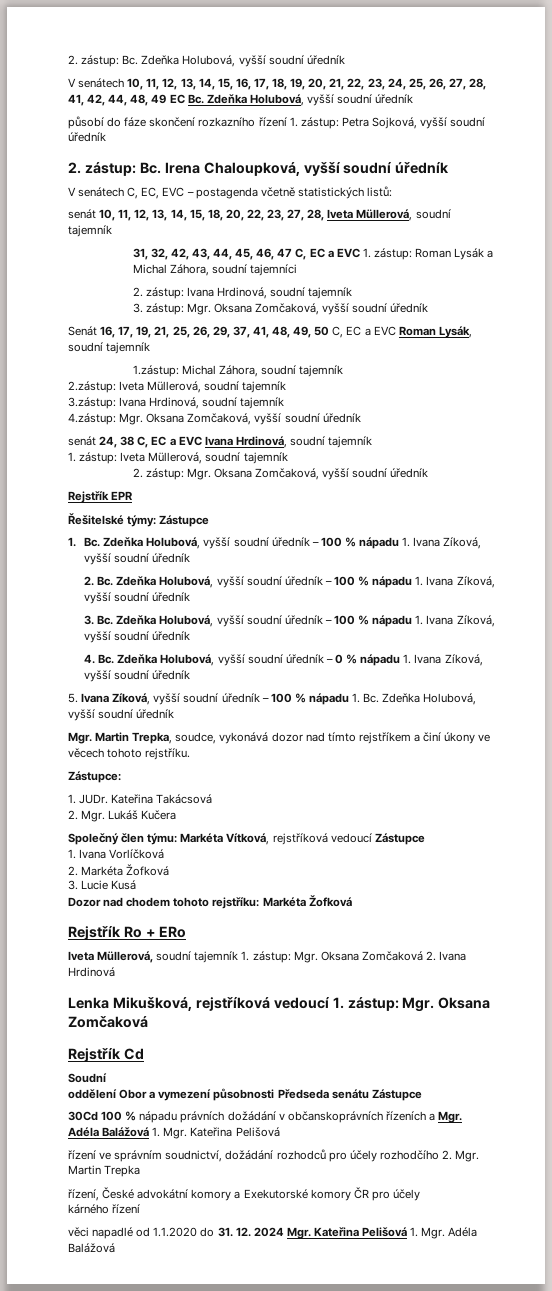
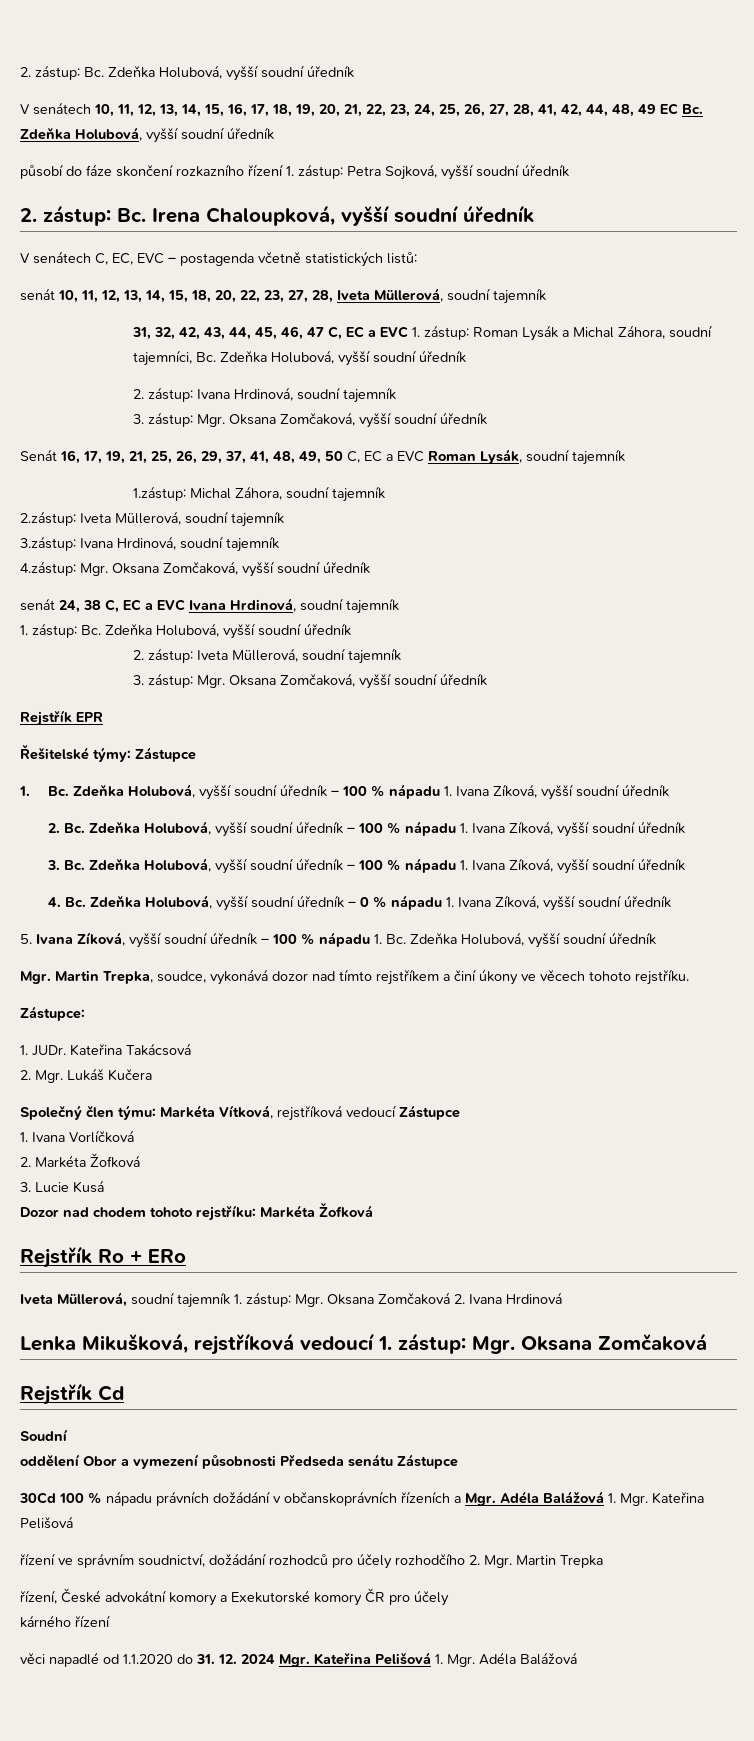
- 31, 32, 42, 43, 44, 45, 46, 47 C, EC a EVC 1. zástup: Roman Lysák a Michal Záhora, soudní tajemníci
+ 31, 32, 42, 43, 44, 45, 46, 47 C, EC a EVC 1. zástup: Roman Lysák a Michal Záhora, soudní tajemníci, Bc. Zdeňka Holubová, vyšší soudní úředník
- 1. zástup: Iveta Müllerová, soudní tajemník
- 2. zástup: Mgr. Oksana Zomčaková, vyšší soudní úředník
+ 1. zástup: Bc. Zdeňka Holubová, vyšší soudní úředník
+ 2. zástup: Iveta Müllerová, soudní tajemník
+ 3. zástup: Mgr. Oksana Zomčaková, vyšší soudní úředník

